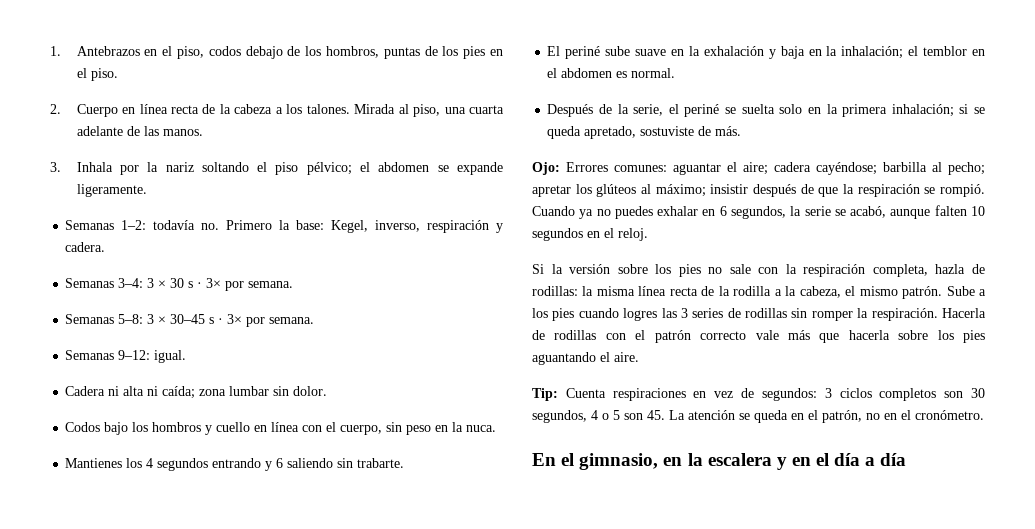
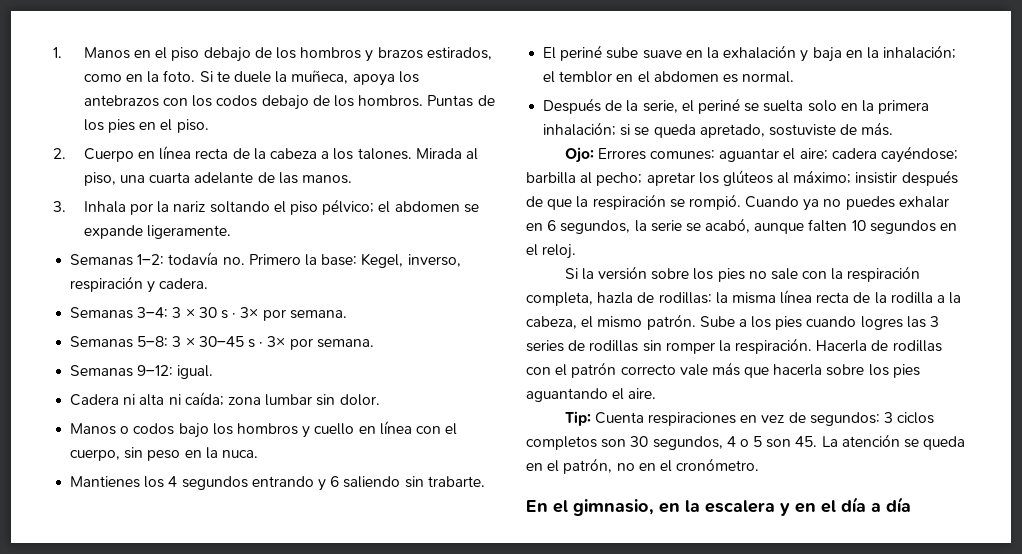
- 1. Antebrazos en el piso, codos debajo de los hombros, puntas de los pies en el piso.
+ 1. Manos en el piso debajo de los hombros y brazos estirados, como en la foto. Si te duele la muñeca, apoya los antebrazos con los codos debajo de los hombros. Puntas de los pies en el piso.
- Codos bajo los hombros y cuello en línea con el cuerpo, sin peso en la nuca.
+ Manos o codos bajo los hombros y cuello en línea con el cuerpo, sin peso en la nuca.

